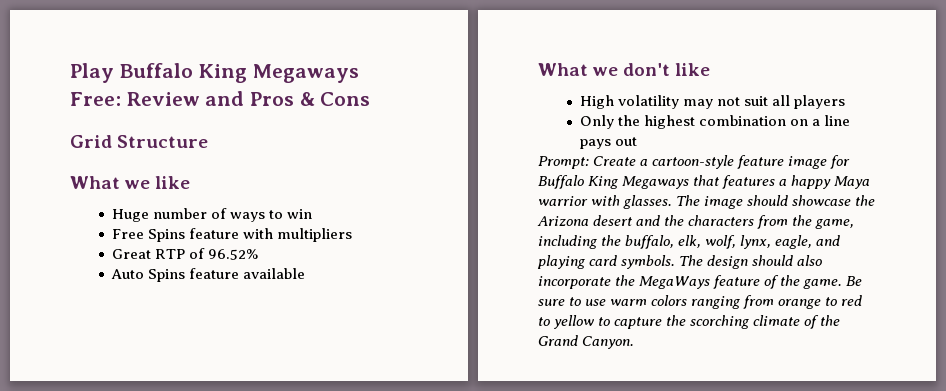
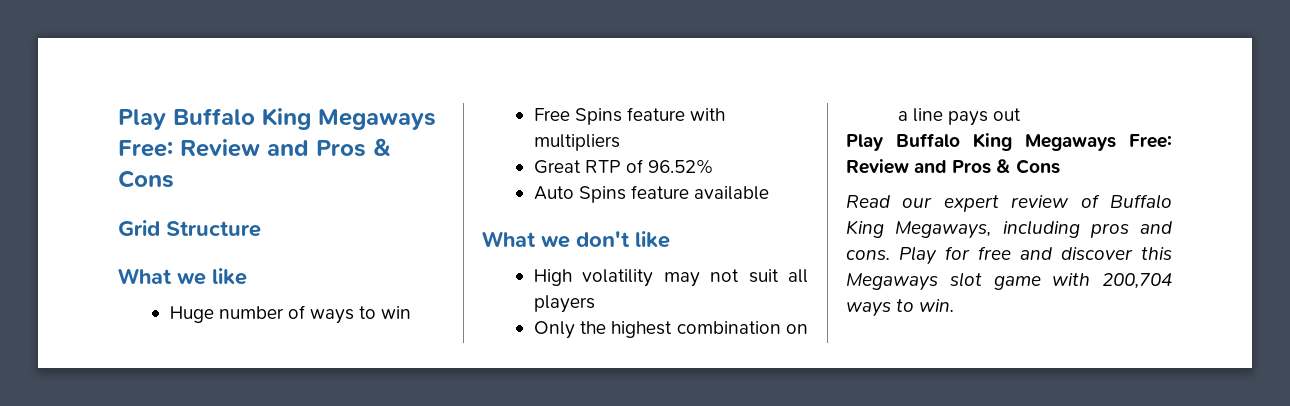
  Only the highest combination on a line pays out
- Prompt: Create a cartoon-style feature image for Buffalo King Megaways that features a happy Maya warrior with glasses. The image should showcase the Arizona desert and the characters from the game, including the buffalo, elk, wolf, lynx, eagle, and playing card symbols. The design should also incorporate the MegaWays feature of the game. Be sure to use warm colors ranging from orange to red to yellow to capture the scorching climate of the Grand Canyon.
+ Play Buffalo King Megaways Free: Review and Pros & Cons
+ Read our expert review of Buffalo King Megaways, including pros and cons. Play for free and discover this Megaways slot game with 200,704 ways to win.

